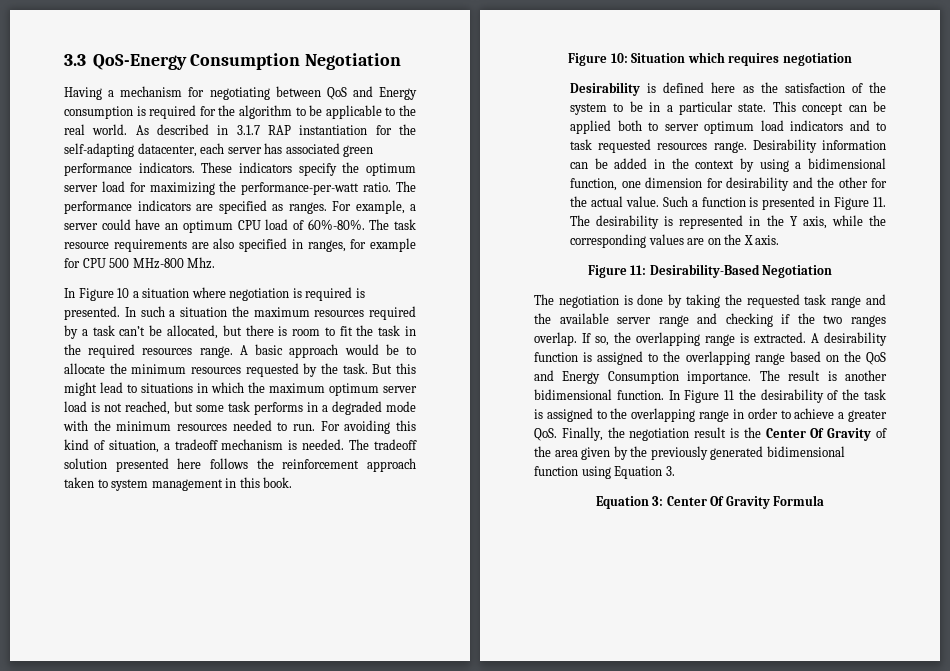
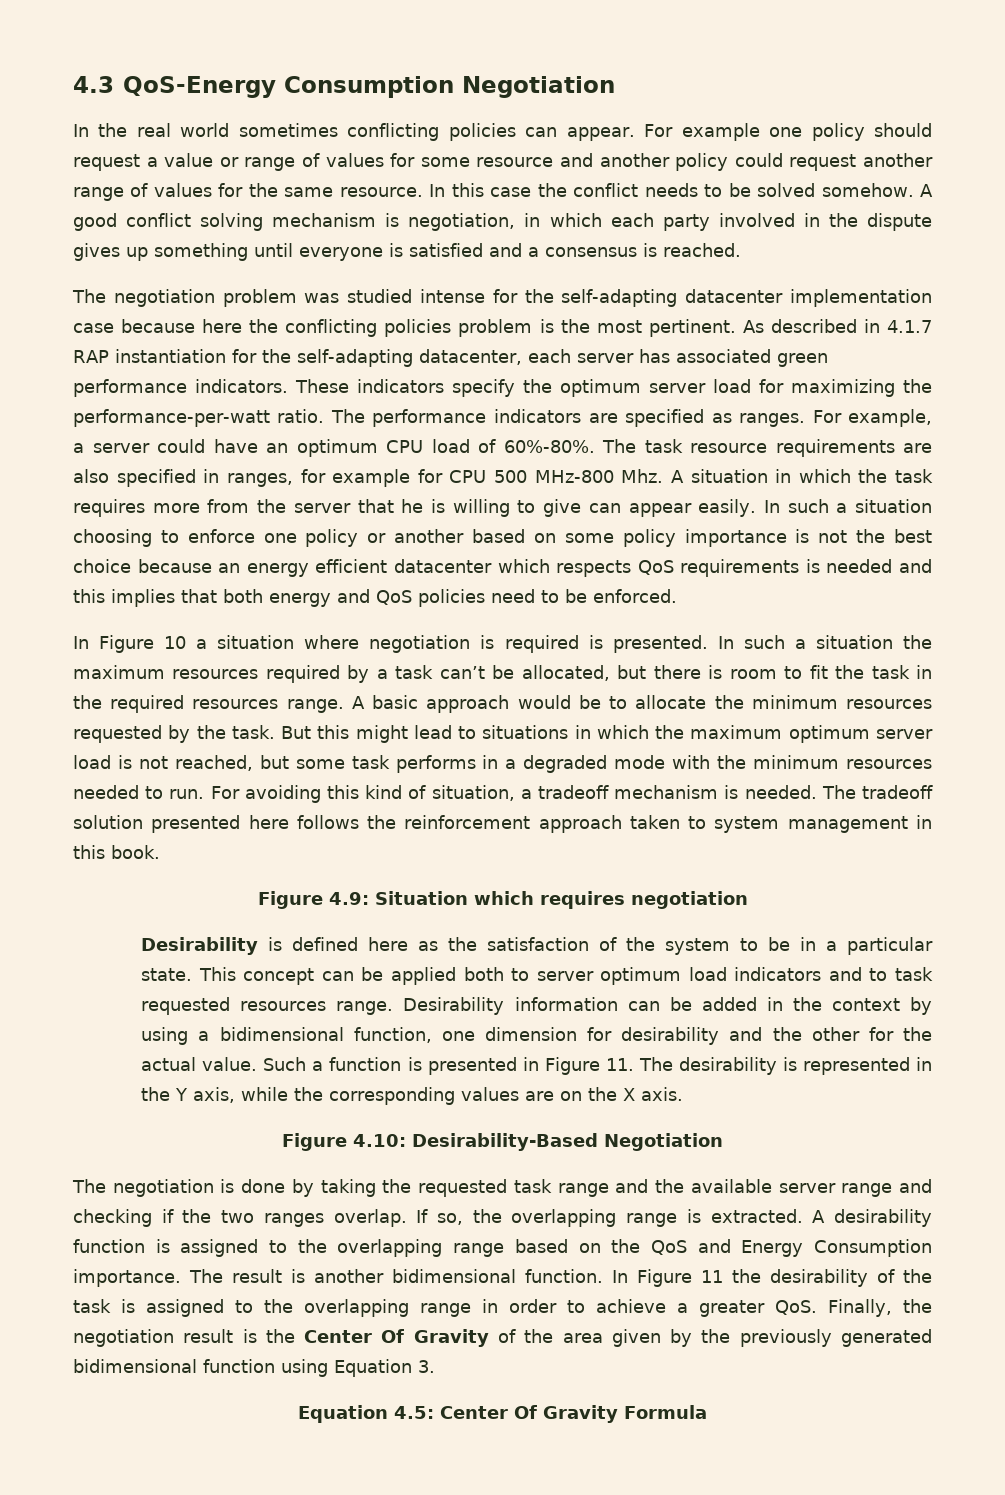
- 3.3 QoS-Energy Consumption Negotiation
+ 4.3 QoS-Energy Consumption Negotiation
- Having a mechanism for negotiating between QoS and Energy consumption is required for the algorithm to be applicable to the real world.
+ In the real world sometimes conflicting policies can appear. For example one policy should request a value or range of values for some resource and another policy could request another range of values for the same resource. In this case the conflict needs to be solved somehow. A good conflict solving mechanism is negotiation, in which each party involved in the dispute gives up something until everyone is satisfied and a consensus is reached.
+ The negotiation problem was studied intense for the self-adapting datacenter implementation case because here the conflicting policies problem is the most pertinent.
- As described in 3.1.7 RAP instantiation for the self-adapting datacenter, each server has associated green performance indicators.
+ As described in 4.1.7 RAP instantiation for the self-adapting datacenter, each server has associated green performance indicators.
- The task resource requirements are also specified in ranges, for example for CPU 500 MHz-800 Mhz.
+ The task resource requirements are also specified in ranges, for example for CPU 500 MHz-800 Mhz. A situation in which the task requires more from the server that he is willing to give can appear easily. In such a situation choosing to enforce one policy or another based on some policy importance is not the best choice because an energy efficient datacenter which respects QoS requirements is needed and this implies that both energy and QoS policies need to be enforced.
- Figure 10: Situation which requires negotiation
+ Figure 4.9: Situation which requires negotiation
- Figure 11: Desirability-Based Negotiation
+ Figure 4.10: Desirability-Based Negotiation
- Equation 3: Center Of Gravity Formula
+ Equation 4.5: Center Of Gravity Formula

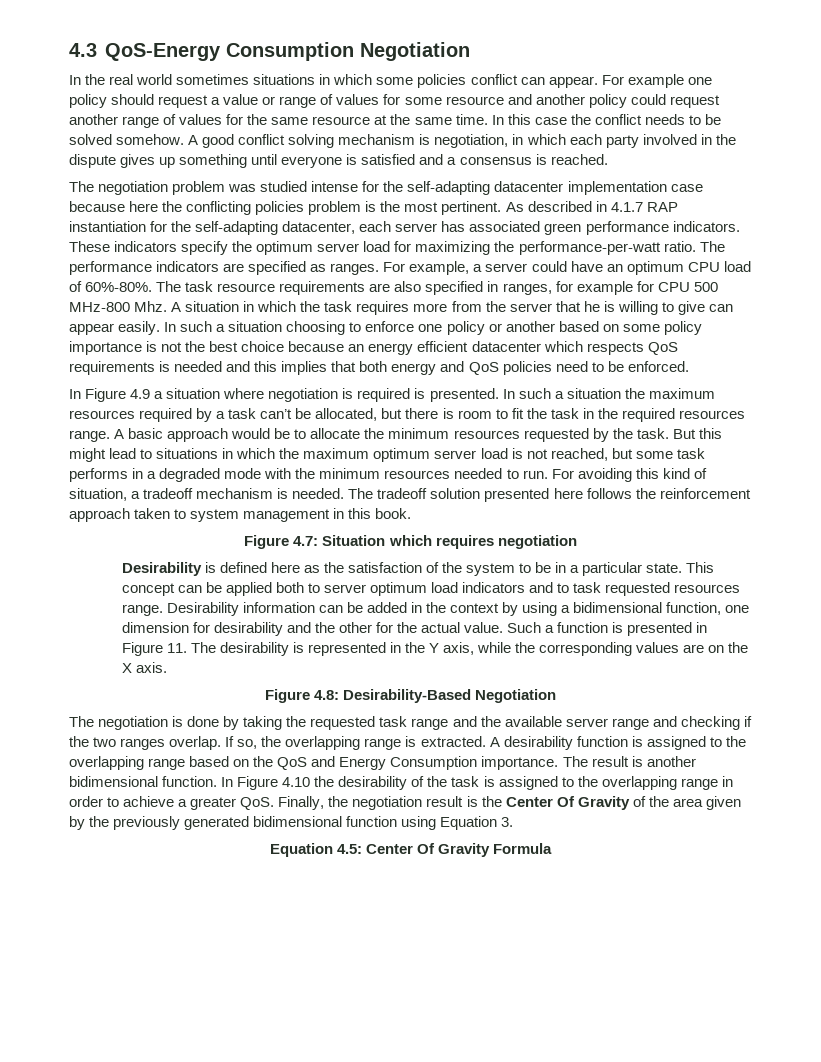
- In the real world sometimes conflicting policies can appear.
+ In the real world sometimes situations in which some policies conflict can appear.
- For example one policy should request a value or range of values for some resource and another policy could request another range of values for the same resource.
+ For example one policy should request a value or range of values for some resource and another policy could request another range of values for the same resource at the same time.
- In Figure 10 a situation where negotiation is required is presented.
+ In Figure 4.9 a situation where negotiation is required is presented.
- Figure 4.9: Situation which requires negotiation
+ Figure 4.7: Situation which requires negotiation
- Figure 4.10: Desirability-Based Negotiation
+ Figure 4.8: Desirability-Based Negotiation
- In Figure 11 the desirability of the task is assigned to the overlapping range in order to achieve a greater QoS. Finally, the negotiation result is the Center Of Gravity of the area given by the previously generated bidimensional function using Equation 3.
+ In Figure 4.10 the desirability of the task is assigned to the overlapping range in order to achieve a greater QoS. Finally, the negotiation result is the Center Of Gravity of the area given by the previously generated bidimensional function using Equation 3.

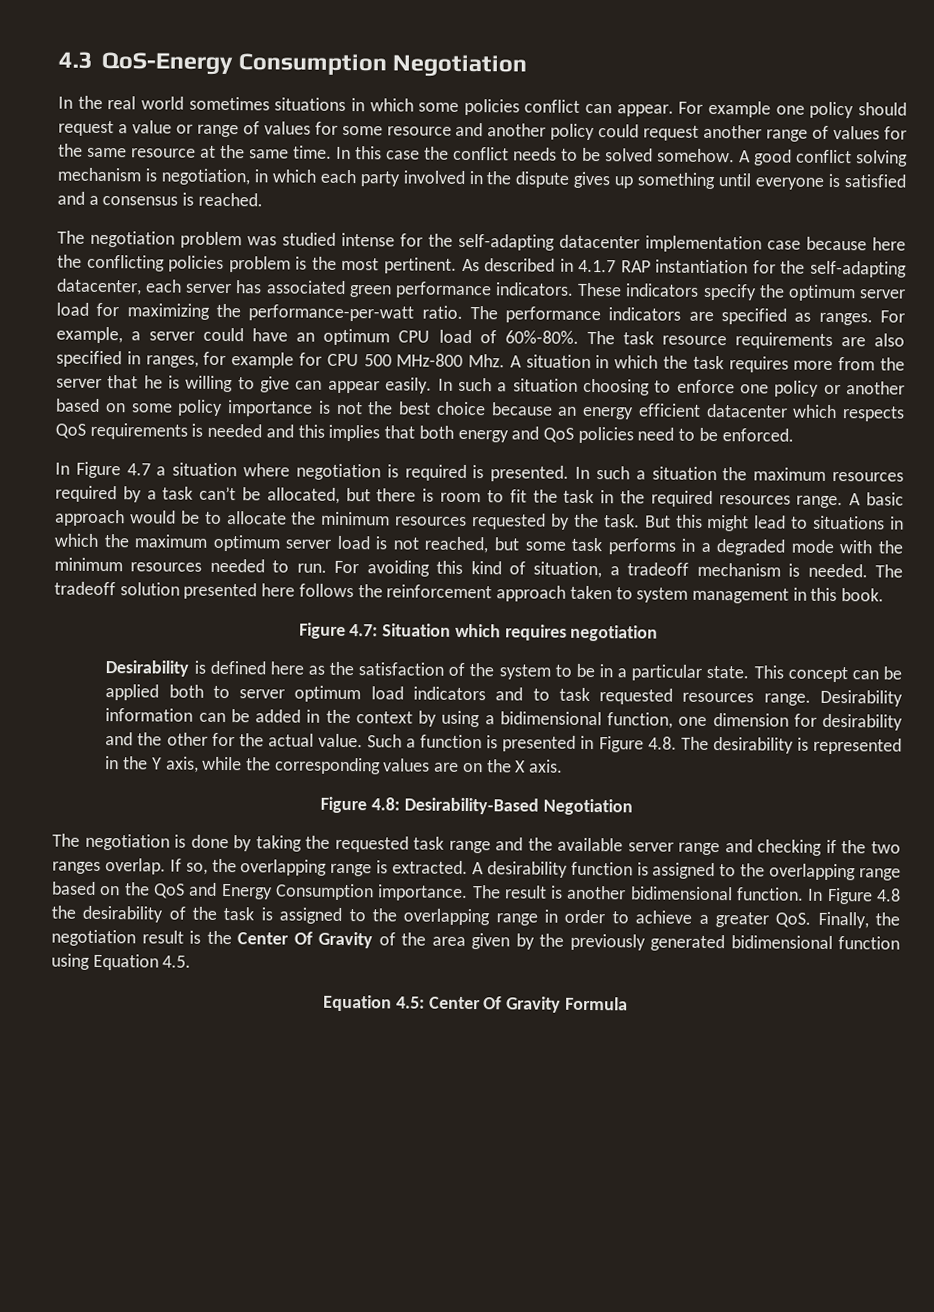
- In Figure 4.9 a situation where negotiation is required is presented.
+ In Figure 4.7 a situation where negotiation is required is presented.
- Such a function is presented in Figure 11. The desirability is represented in the Y axis, while the corresponding values are on the X axis.
+ Such a function is presented in Figure 4.8. The desirability is represented in the Y axis, while the corresponding values are on the X axis.
- In Figure 4.10 the desirability of the task is assigned to the overlapping range in order to achieve a greater QoS. Finally, the negotiation result is the Center Of Gravity of the area given by the previously generated bidimensional function using Equation 3.
+ In Figure 4.8 the desirability of the task is assigned to the overlapping range in order to achieve a greater QoS. Finally, the negotiation result is the Center Of Gravity of the area given by the previously generated bidimensional function using Equation 4.5.

